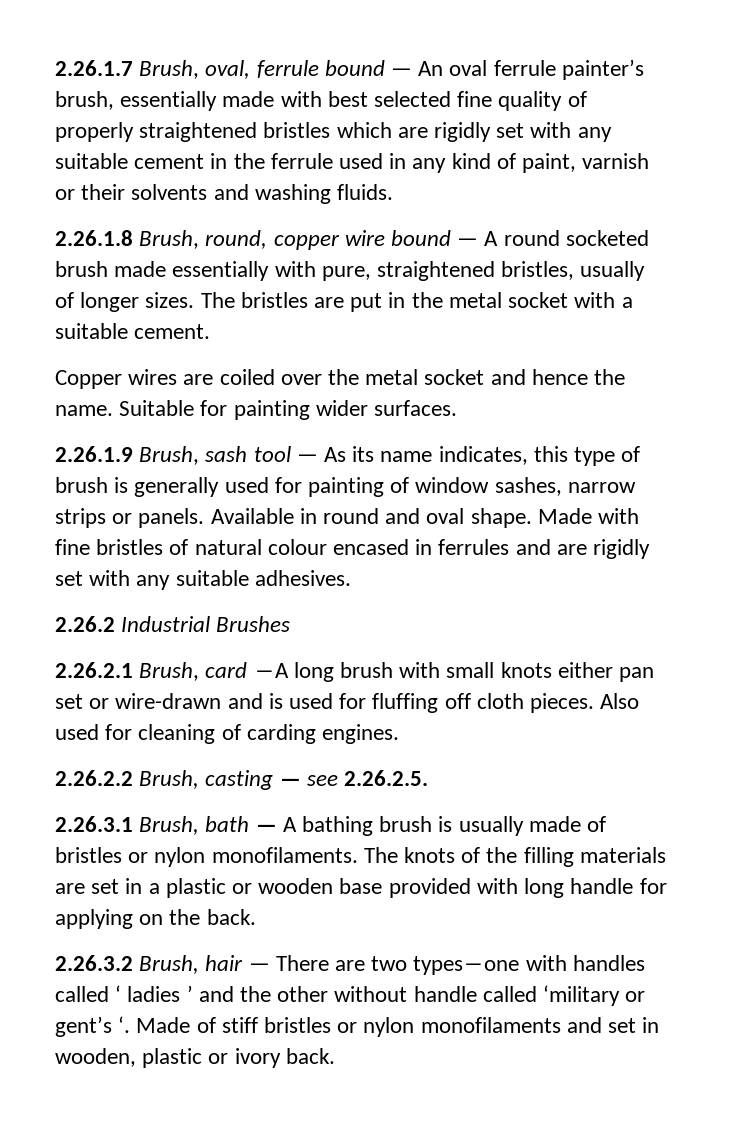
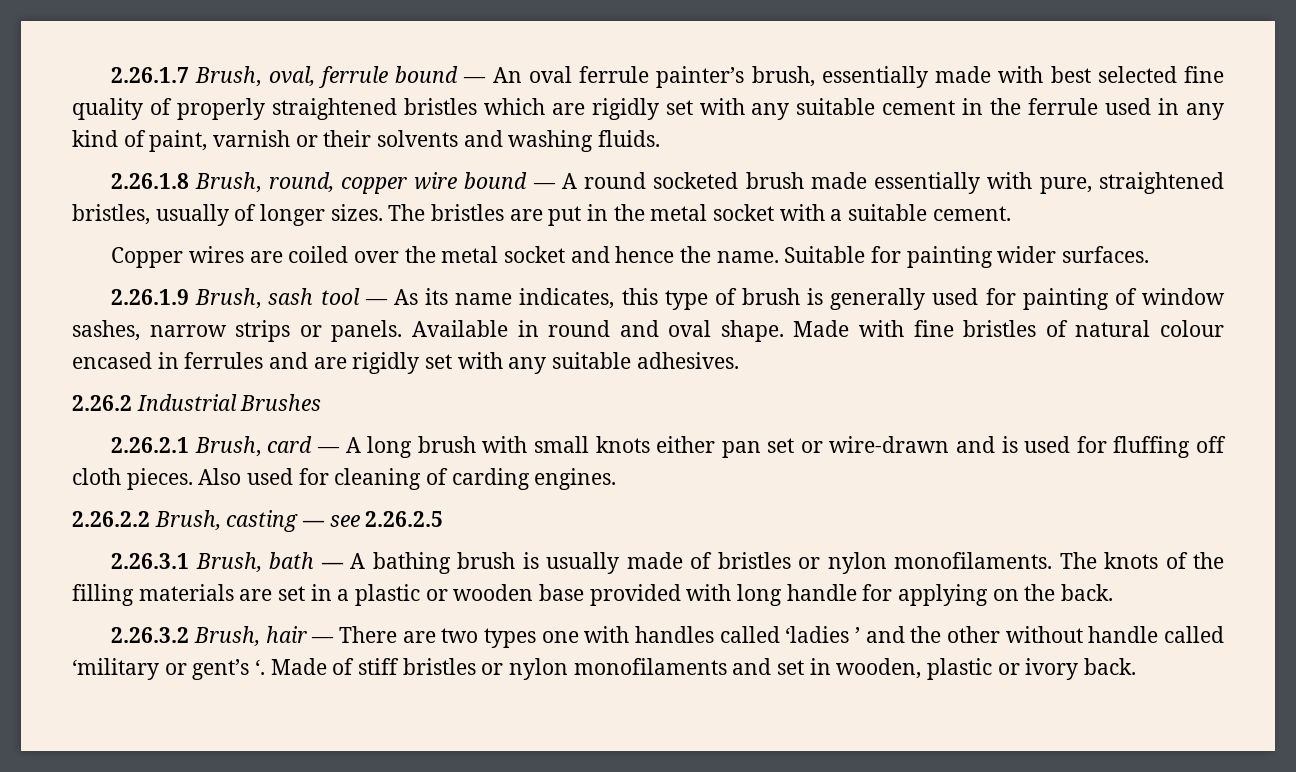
- 2.26.2.1 Brush, card ―A long brush with small knots either pan set or wire-drawn and is used for fluffing off cloth pieces.
+ 2.26.2.1 Brush, card — A long brush with small knots either pan set or wire-drawn and is used for fluffing off cloth pieces.
- 2.26.2.2 Brush, casting — see 2.26.2.5.
+ 2.26.2.2 Brush, casting — see 2.26.2.5
- 2.26.3.2 Brush, hair — There are two types―one with handles called ‘ ladies ’ and the other without handle called ‘military or gent’s ‘.
+ 2.26.3.2 Brush, hair — There are two types one with handles called ‘ladies ’ and the other without handle called ‘military or gent’s ‘.

